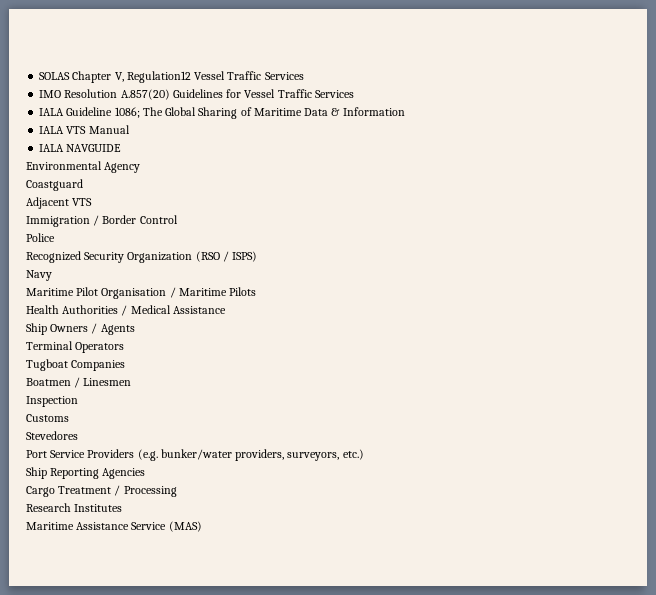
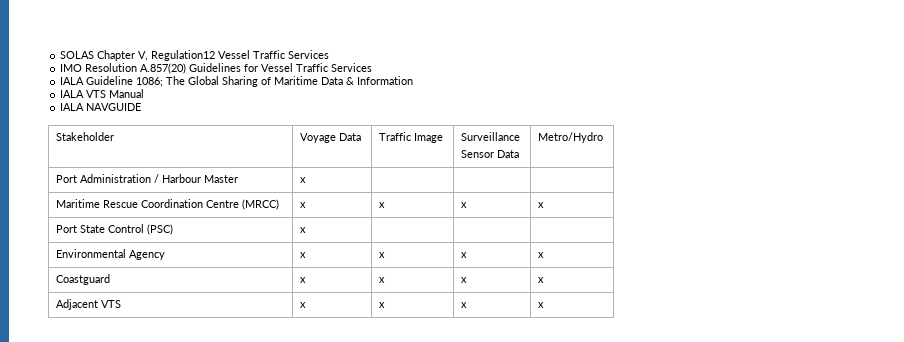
- Environmental Agency
- Coastguard
- Adjacent VTS
- Immigration / Border Control
- Police
- Recognized Security Organization (RSO / ISPS)
- Navy
- Maritime Pilot Organisation / Maritime Pilots
- Health Authorities / Medical Assistance
- Ship Owners / Agents
- Terminal Operators
- Tugboat Companies
- Boatmen / Linesmen
- Inspection
- Customs
- Stevedores
- Port Service Providers (e.g. bunker/water providers, surveyors, etc.)
- Ship Reporting Agencies
- Cargo Treatment / Processing
- Research Institutes
- Maritime Assistance Service (MAS)
+ Stakeholder | Voyage Data | Traffic Image | Surveillance
+ Sensor Data | Metro/Hydro
+ Port Administration / Harbour Master | x | | |
+ Maritime Rescue Coordination Centre (MRCC) | x | x | x | x
+ Port State Control (PSC) | x | | |
+ Environmental Agency | x | x | x | x
+ Coastguard | x | x | x | x
+ Adjacent VTS | x | x | x | x

